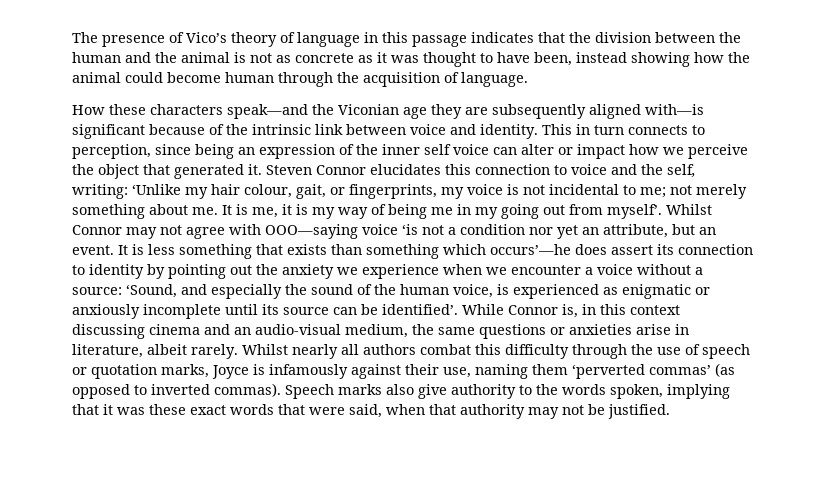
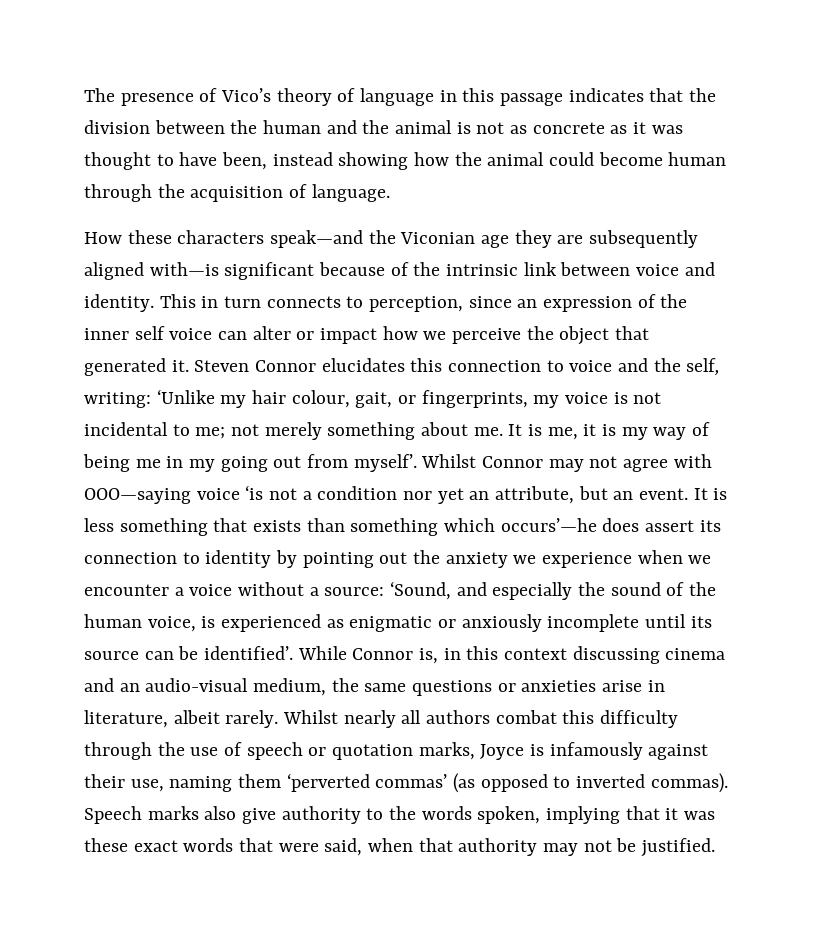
- This in turn connects to perception, since being an expression of the inner self voice can alter or impact how we perceive the object that generated it.
+ This in turn connects to perception, since an expression of the inner self voice can alter or impact how we perceive the object that generated it.

